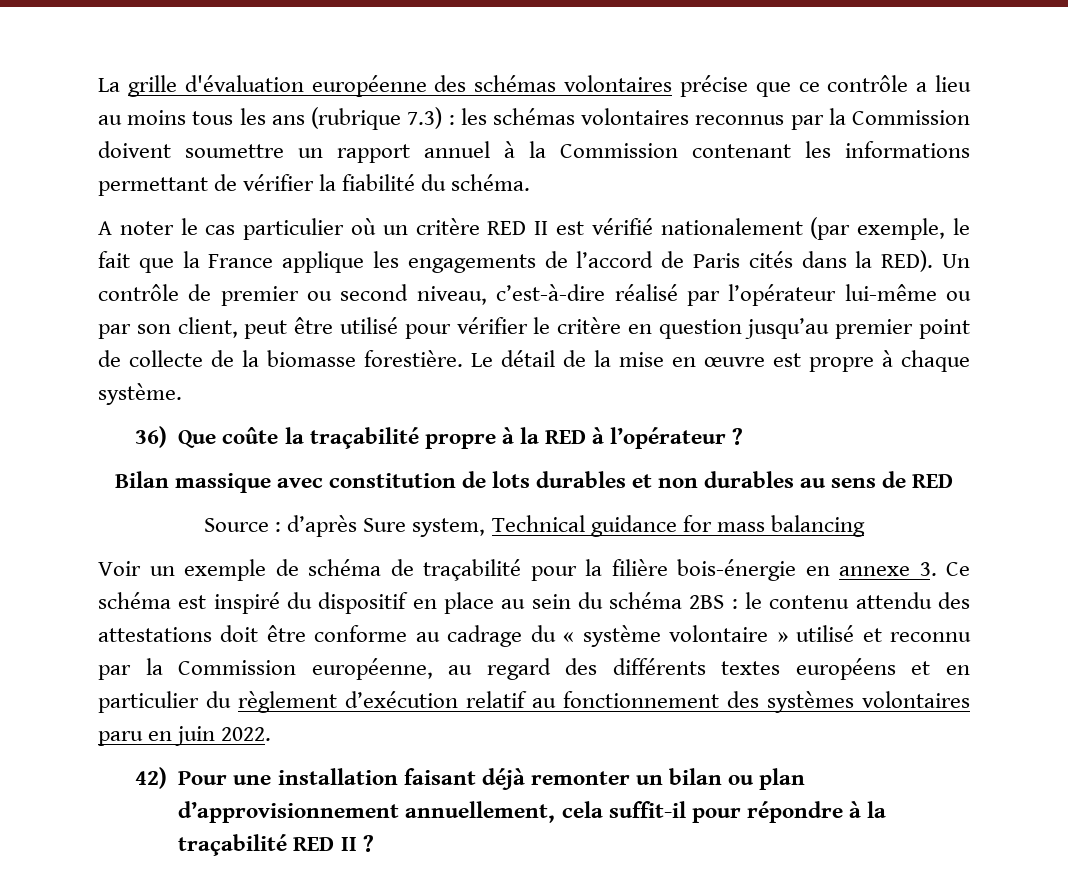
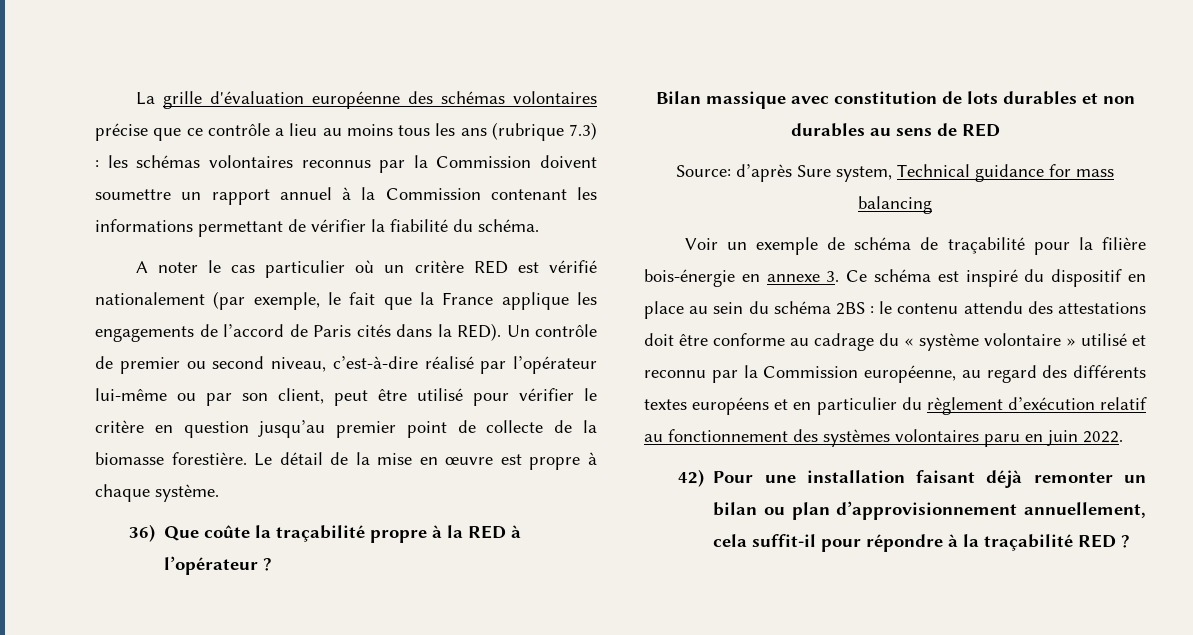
- A noter le cas particulier où un critère RED II est vérifié nationalement (par exemple, le fait que la France applique les engagements de l’accord de Paris cités dans la RED).
+ A noter le cas particulier où un critère RED est vérifié nationalement (par exemple, le fait que la France applique les engagements de l’accord de Paris cités dans la RED).
- Source : d’après Sure system, Technical guidance for mass balancing
+ Source: d’après Sure system, Technical guidance for mass balancing
- 42) Pour une installation faisant déjà remonter un bilan ou plan d’approvisionnement annuellement, cela suffit-il pour répondre à la traçabilité RED II ?
+ 42) Pour une installation faisant déjà remonter un bilan ou plan d’approvisionnement annuellement, cela suffit-il pour répondre à la traçabilité RED ?

